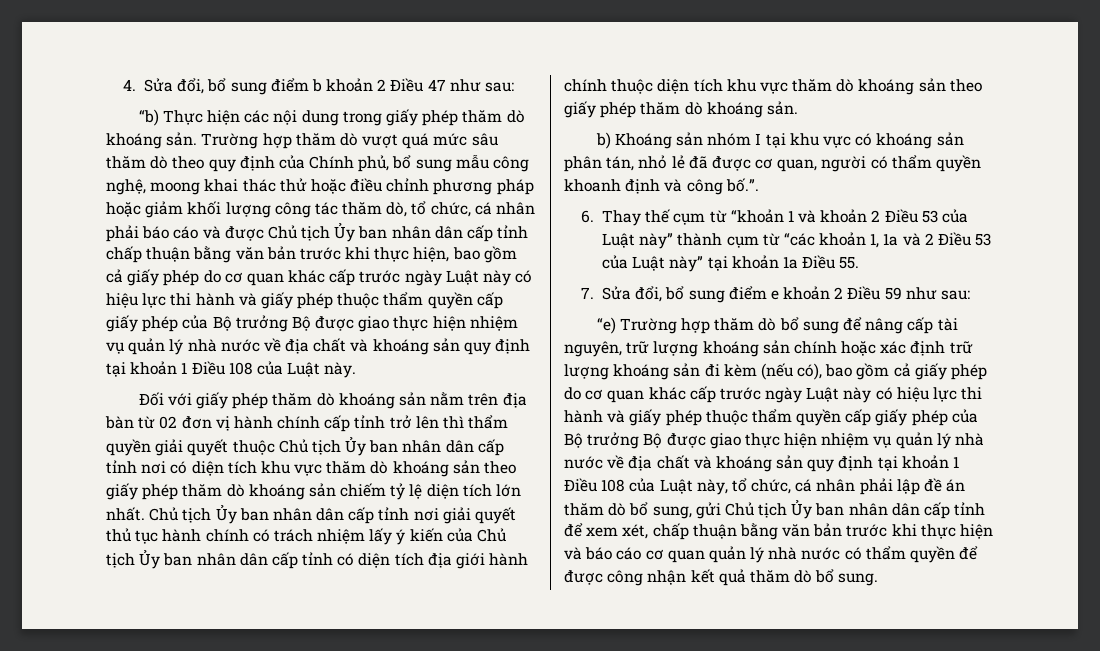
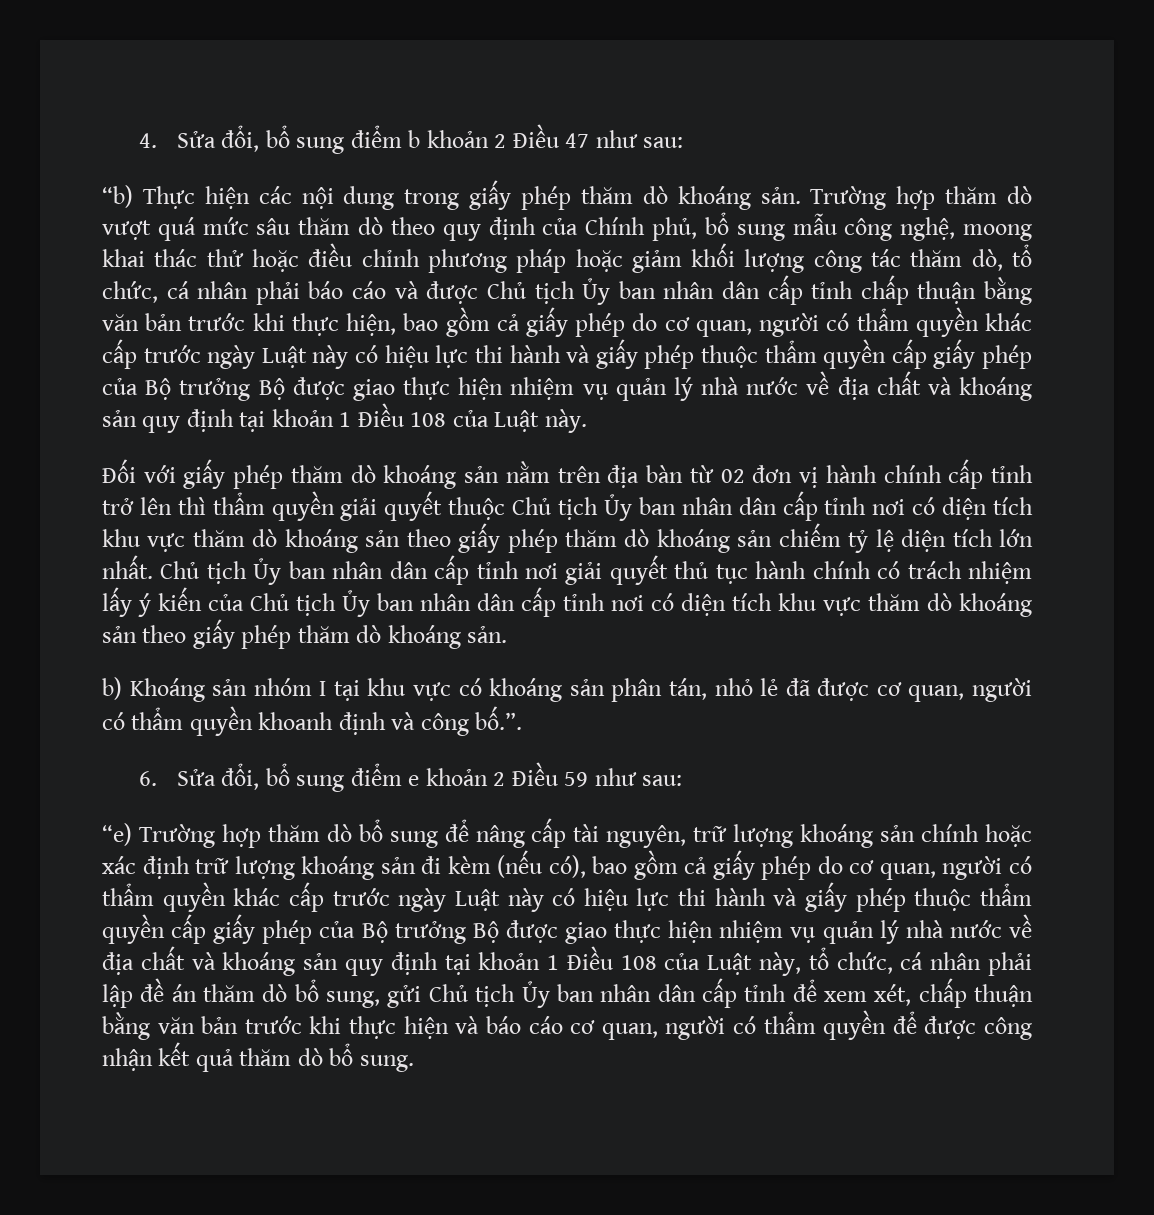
- Trường hợp thăm dò vượt quá mức sâu thăm dò theo quy định của Chính phủ, bổ sung mẫu công nghệ, moong khai thác thử hoặc điều chỉnh phương pháp hoặc giảm khối lượng công tác thăm dò, tổ chức, cá nhân phải báo cáo và được Chủ tịch Ủy ban nhân dân cấp tỉnh chấp thuận bằng văn bản trước khi thực hiện, bao gồm cả giấy phép do cơ quan khác cấp trước ngày Luật này có hiệu lực thi hành và giấy phép thuộc thẩm quyền cấp giấy phép của Bộ trưởng Bộ được giao thực hiện nhiệm vụ quản lý nhà nước về địa chất và khoáng sản quy định tại khoản 1 Điều 108 của Luật này.
+ Trường hợp thăm dò vượt quá mức sâu thăm dò theo quy định của Chính phủ, bổ sung mẫu công nghệ, moong khai thác thử hoặc điều chỉnh phương pháp hoặc giảm khối lượng công tác thăm dò, tổ chức, cá nhân phải báo cáo và được Chủ tịch Ủy ban nhân dân cấp tỉnh chấp thuận bằng văn bản trước khi thực hiện, bao gồm cả giấy phép do cơ quan, người có thẩm quyền khác cấp trước ngày Luật này có hiệu lực thi hành và giấy phép thuộc thẩm quyền cấp giấy phép của Bộ trưởng Bộ được giao thực hiện nhiệm vụ quản lý nhà nước về địa chất và khoáng sản quy định tại khoản 1 Điều 108 của Luật này.
- Chủ tịch Ủy ban nhân dân cấp tỉnh nơi giải quyết thủ tục hành chính có trách nhiệm lấy ý kiến của Chủ tịch Ủy ban nhân dân cấp tỉnh có diện tích địa giới hành chính thuộc diện tích khu vực thăm dò khoáng sản theo giấy phép thăm dò khoáng sản.
+ Chủ tịch Ủy ban nhân dân cấp tỉnh nơi giải quyết thủ tục hành chính có trách nhiệm lấy ý kiến của Chủ tịch Ủy ban nhân dân cấp tỉnh nơi có diện tích khu vực thăm dò khoáng sản theo giấy phép thăm dò khoáng sản.
- 6. Thay thế cụm từ “khoản 1 và khoản 2 Điều 53 của Luật này” thành cụm từ “các khoản 1, 1a và 2 Điều 53 của Luật này” tại khoản 1a Điều 55.
- 7. Sửa đổi, bổ sung điểm e khoản 2 Điều 59 như sau:
+ 6. Sửa đổi, bổ sung điểm e khoản 2 Điều 59 như sau:
- “e) Trường hợp thăm dò bổ sung để nâng cấp tài nguyên, trữ lượng khoáng sản chính hoặc xác định trữ lượng khoáng sản đi kèm (nếu có), bao gồm cả giấy phép do cơ quan khác cấp trước ngày Luật này có hiệu lực thi hành và giấy phép thuộc thẩm quyền cấp giấy phép của Bộ trưởng Bộ được giao thực hiện nhiệm vụ quản lý nhà nước về địa chất và khoáng sản quy định tại khoản 1 Điều 108 của Luật này, tổ chức, cá nhân phải lập đề án thăm dò bổ sung, gửi Chủ tịch Ủy ban nhân dân cấp tỉnh để xem xét, chấp thuận bằng văn bản trước khi thực hiện và báo cáo cơ quan quản lý nhà nước có thẩm quyền để được công nhận kết quả thăm dò bổ sung.
+ “e) Trường hợp thăm dò bổ sung để nâng cấp tài nguyên, trữ lượng khoáng sản chính hoặc xác định trữ lượng khoáng sản đi kèm (nếu có), bao gồm cả giấy phép do cơ quan, người có thẩm quyền khác cấp trước ngày Luật này có hiệu lực thi hành và giấy phép thuộc thẩm quyền cấp giấy phép của Bộ trưởng Bộ được giao thực hiện nhiệm vụ quản lý nhà nước về địa chất và khoáng sản quy định tại khoản 1 Điều 108 của Luật này, tổ chức, cá nhân phải lập đề án thăm dò bổ sung, gửi Chủ tịch Ủy ban nhân dân cấp tỉnh để xem xét, chấp thuận bằng văn bản trước khi thực hiện và báo cáo cơ quan, người có thẩm quyền để được công nhận kết quả thăm dò bổ sung.

